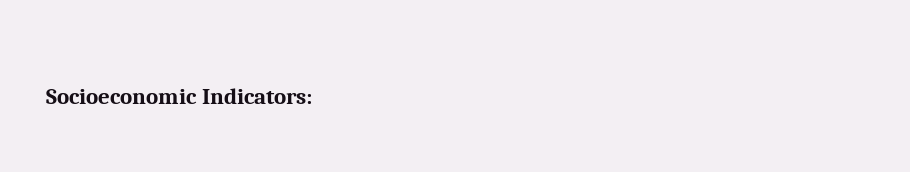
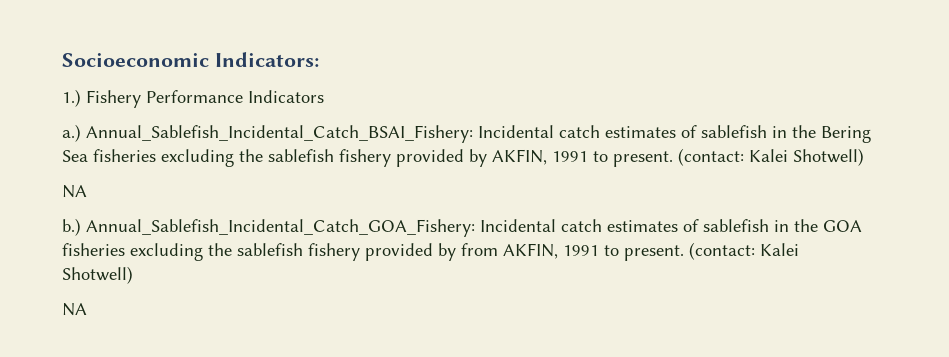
+ 1.) Fishery Performance Indicators
+ a.) Annual_Sablefish_Incidental_Catch_BSAI_Fishery: Incidental catch estimates of sablefish in the Bering Sea fisheries excluding the sablefish fishery provided by AKFIN, 1991 to present. (contact: Kalei Shotwell)
+ NA
+ b.) Annual_Sablefish_Incidental_Catch_GOA_Fishery: Incidental catch estimates of sablefish in the GOA fisheries excluding the sablefish fishery provided by from AKFIN, 1991 to present. (contact: Kalei Shotwell)
+ NA

